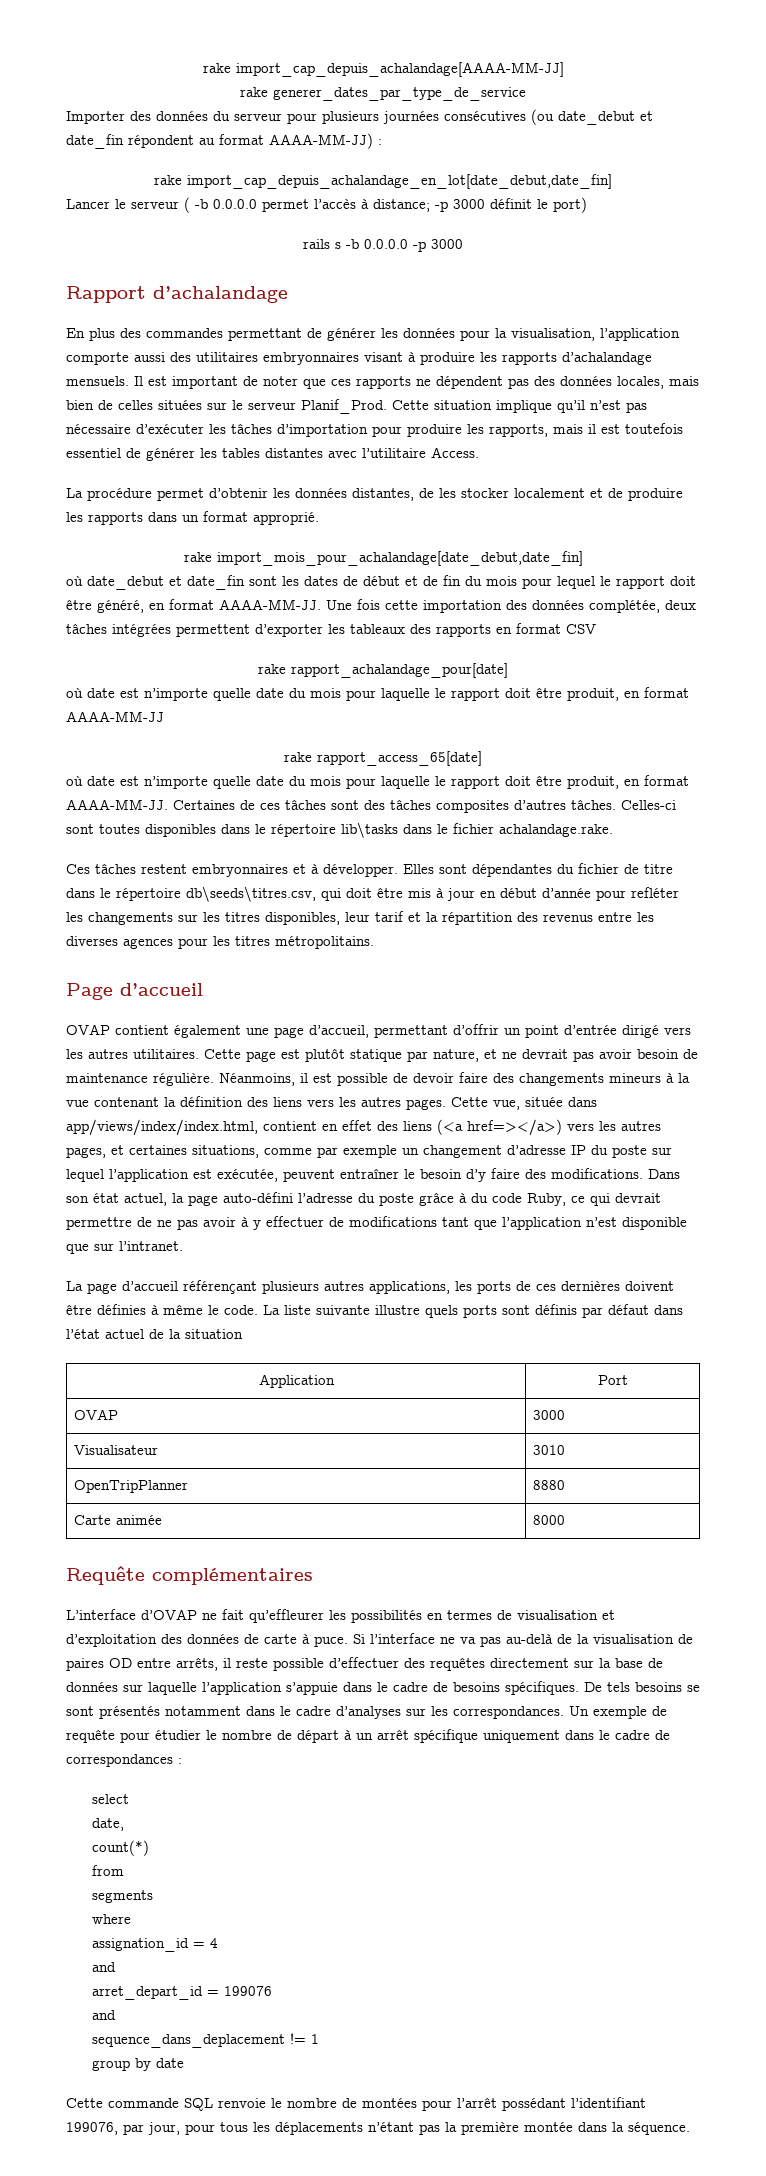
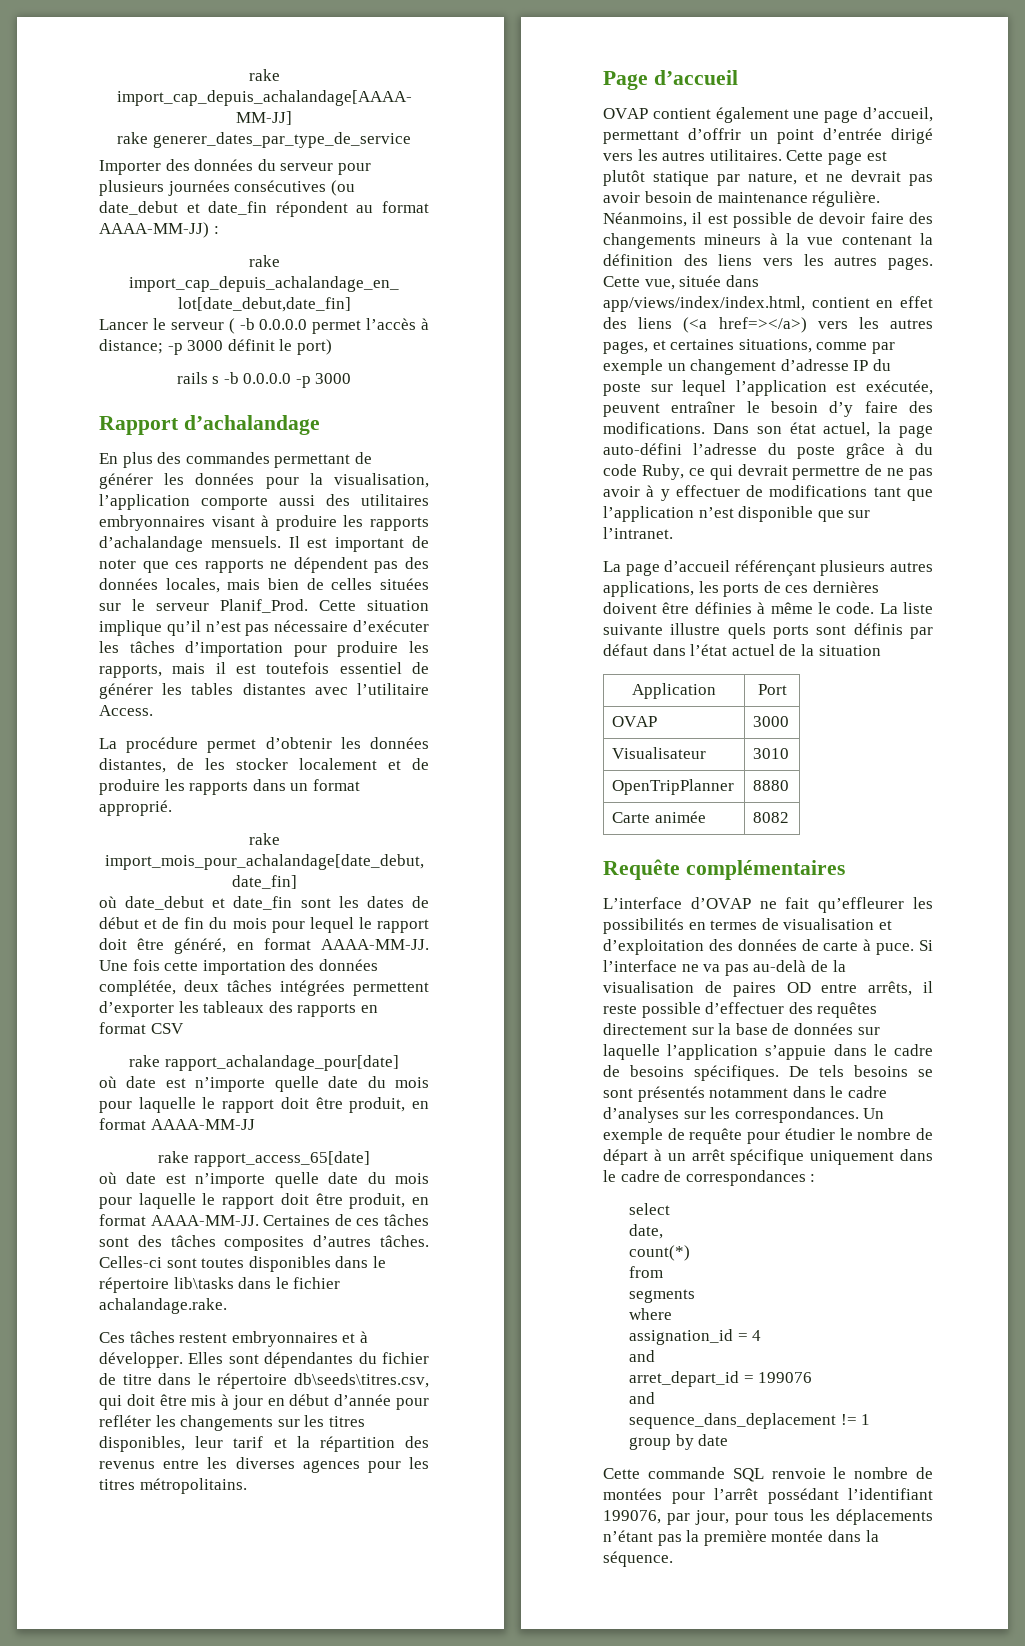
- Carte animée | 8000
+ Carte animée | 8082

